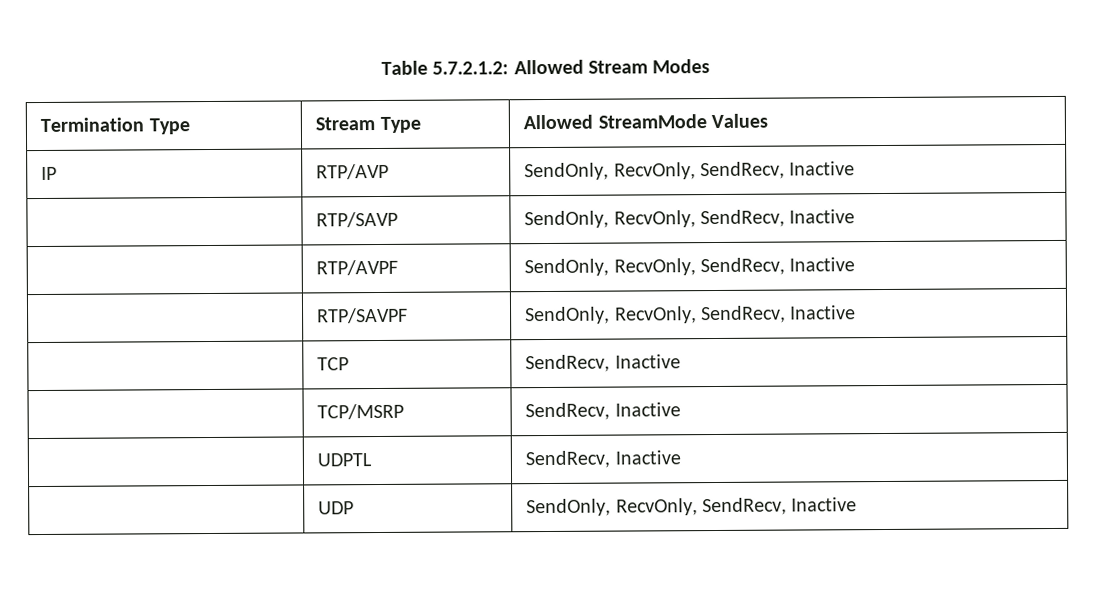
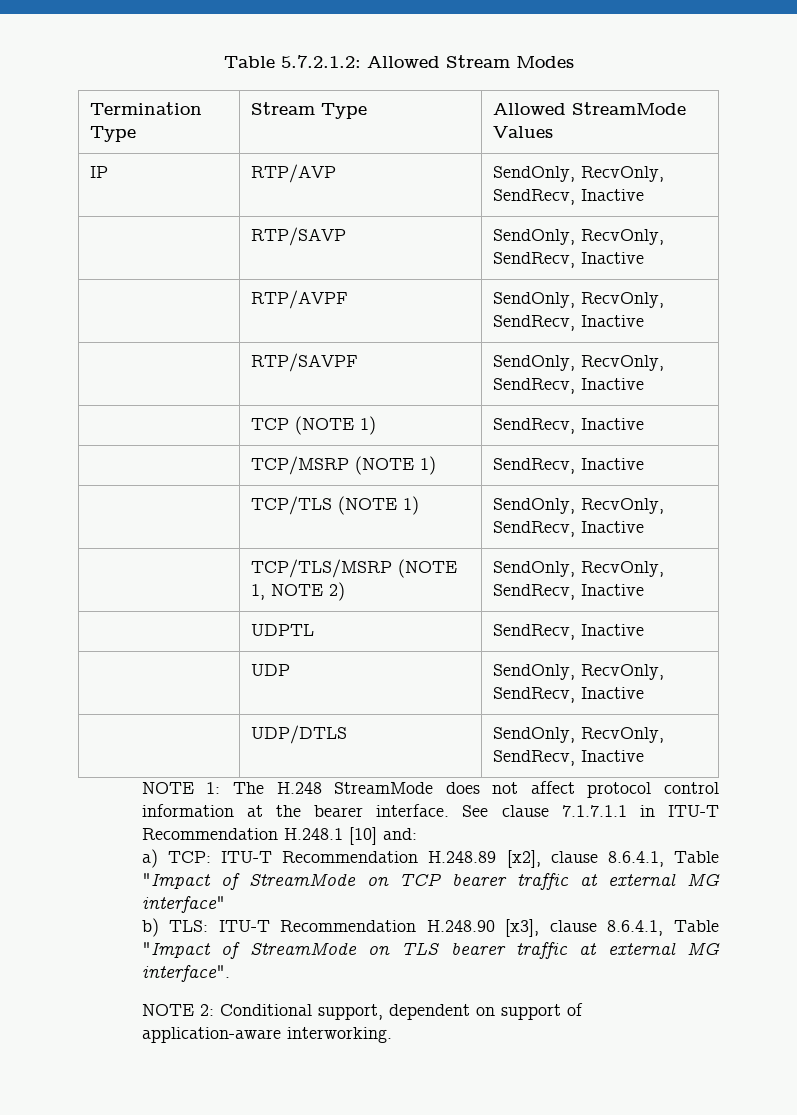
- | TCP | SendRecv, Inactive
+ | TCP (NOTE 1) | SendRecv, Inactive
- | TCP/MSRP | SendRecv, Inactive
+ | TCP/MSRP (NOTE 1) | SendRecv, Inactive
+ | TCP/TLS (NOTE 1) | SendOnly, RecvOnly, SendRecv, Inactive
+ | TCP/TLS/MSRP (NOTE 1, NOTE 2) | SendOnly, RecvOnly, SendRecv, Inactive
+ | UDP/DTLS | SendOnly, RecvOnly, SendRecv, Inactive
+ NOTE 1: The H.248 StreamMode does not affect protocol control information at the bearer interface. See clause 7.1.7.1.1 in ITU-T Recommendation H.248.1 [10] and:
+ a) TCP: ITU-T Recommendation H.248.89 [x2], clause 8.6.4.1, Table "Impact of StreamMode on TCP bearer traffic at external MG interface"
+ b) TLS: ITU-T Recommendation H.248.90 [x3], clause 8.6.4.1, Table "Impact of StreamMode on TLS bearer traffic at external MG interface".
+ NOTE 2: Conditional support, dependent on support of application-aware interworking.

